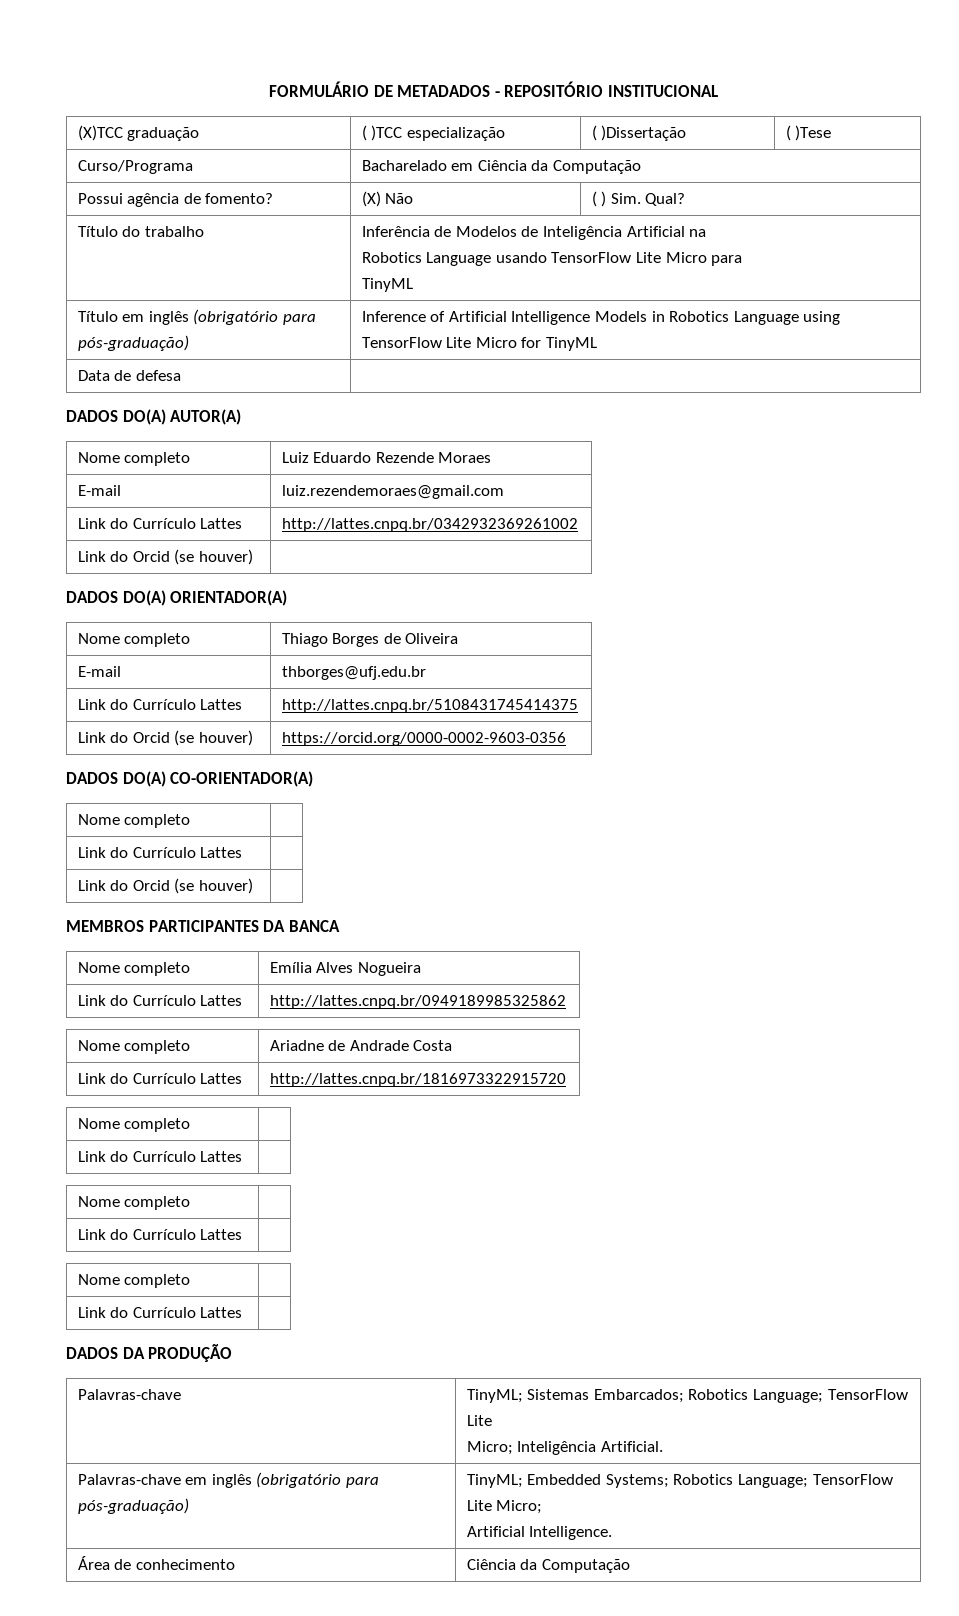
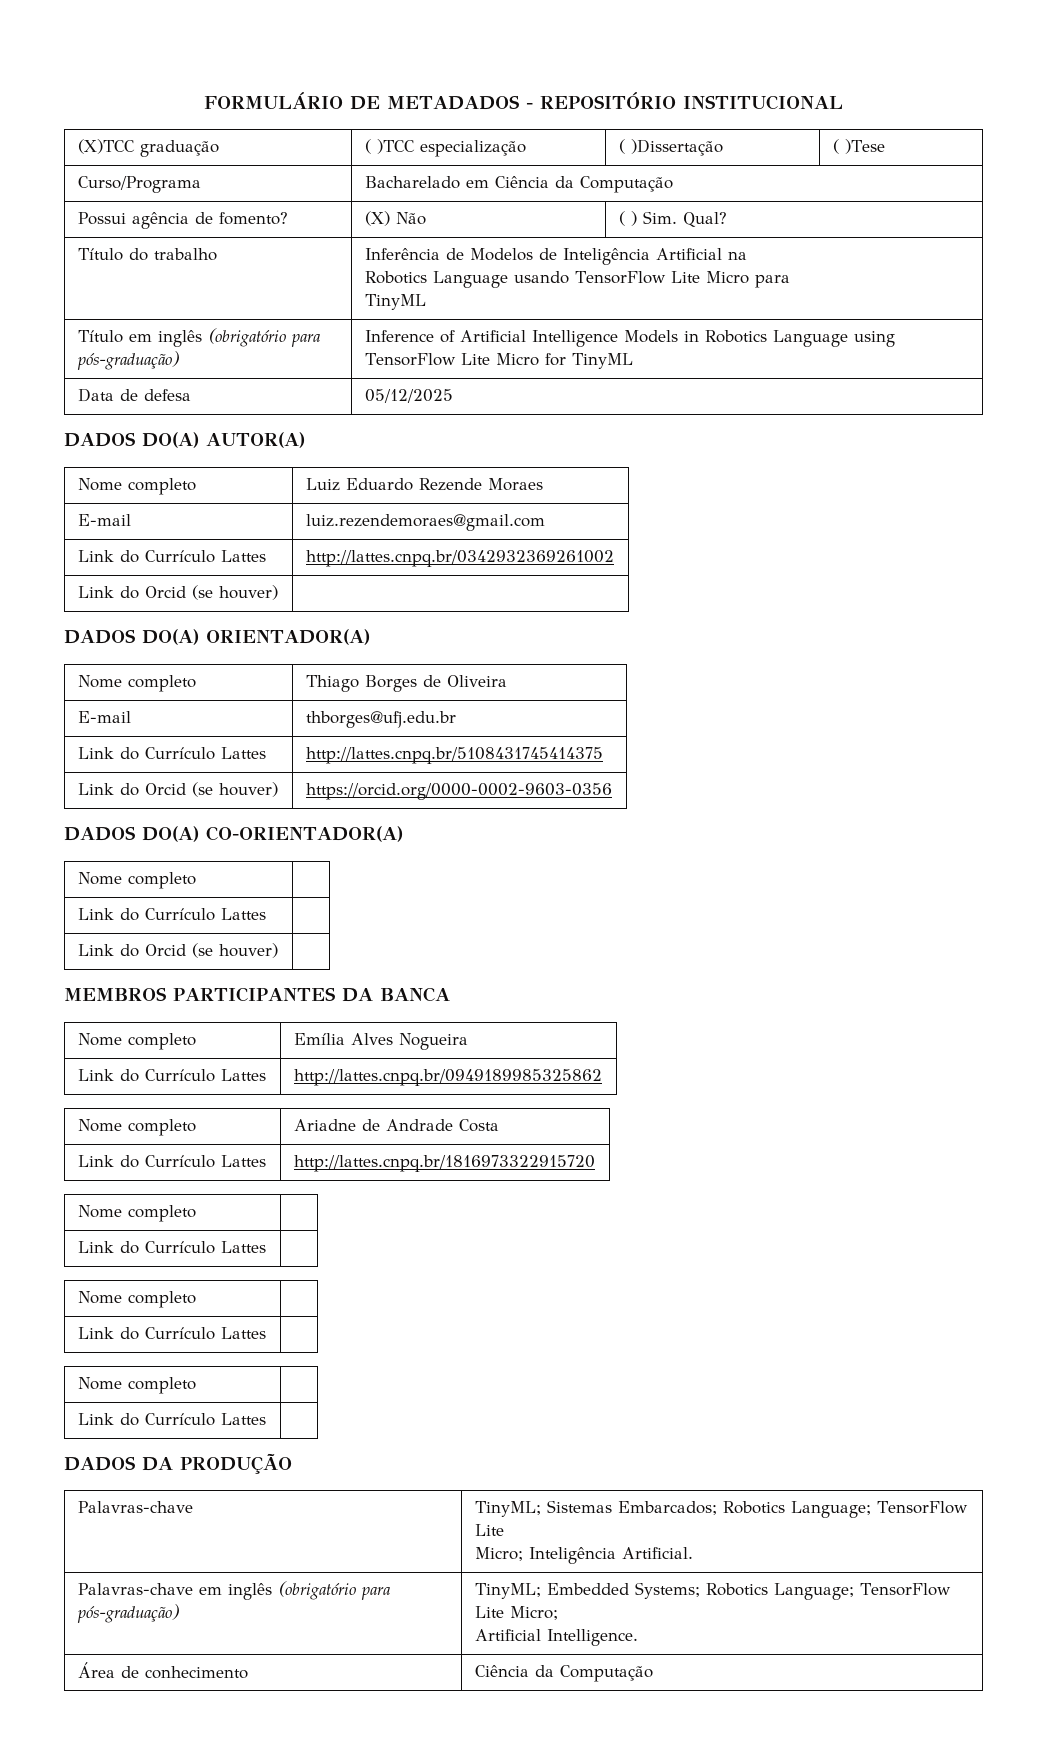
- Data de defesa |
+ Data de defesa | 05/12/2025

